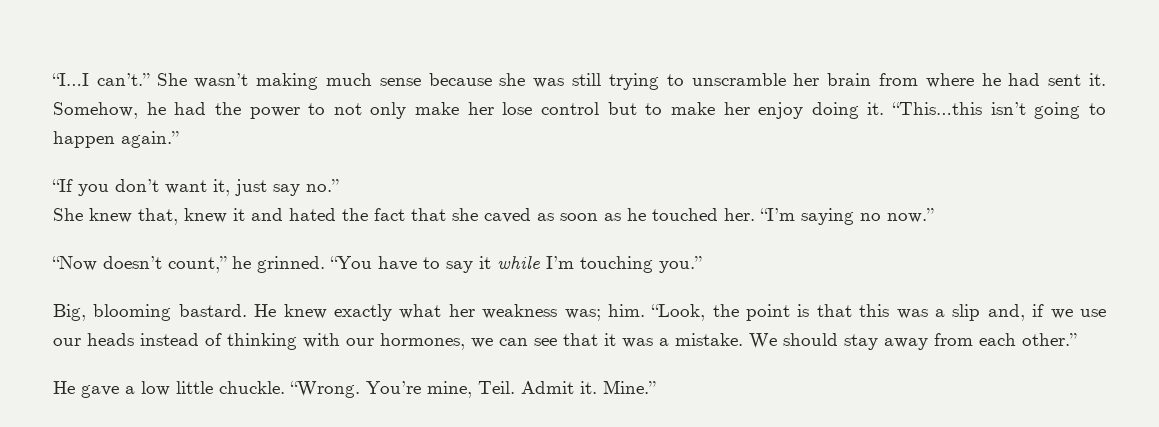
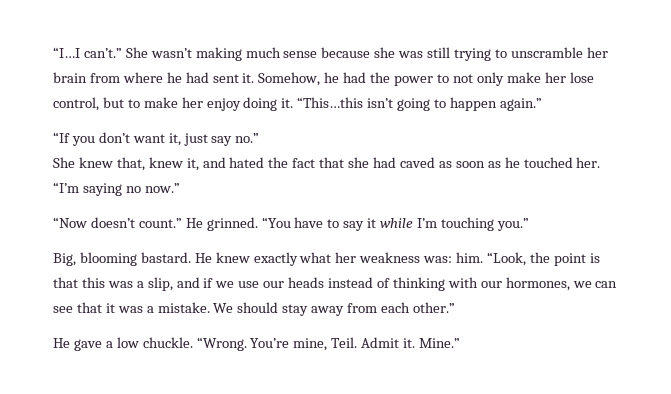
- Somehow, he had the power to not only make her lose control but to make her enjoy doing it.
+ Somehow, he had the power to not only make her lose control, but to make her enjoy doing it.
- She knew that, knew it and hated the fact that she caved as soon as he touched her.
+ She knew that, knew it, and hated the fact that she had caved as soon as he touched her.
- “Now doesn’t count,” he grinned.
+ “Now doesn’t count.” He grinned.
- He knew exactly what her weakness was; him.
+ He knew exactly what her weakness was: him.
- “Look, the point is that this was a slip and, if we use our heads instead of thinking with our hormones, we can see that it was a mistake.
+ “Look, the point is that this was a slip, and if we use our heads instead of thinking with our hormones, we can see that it was a mistake.
- He gave a low little chuckle.
+ He gave a low chuckle.

